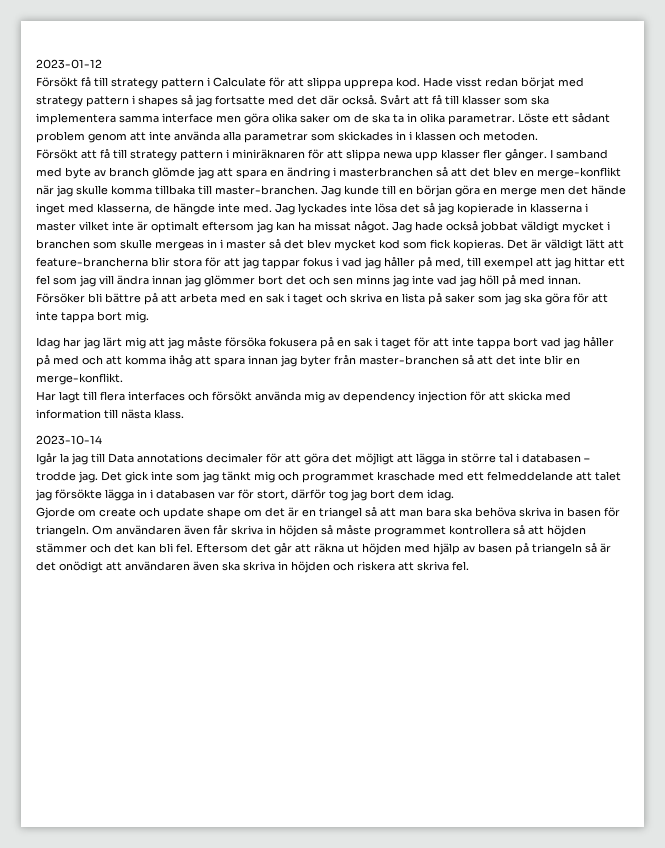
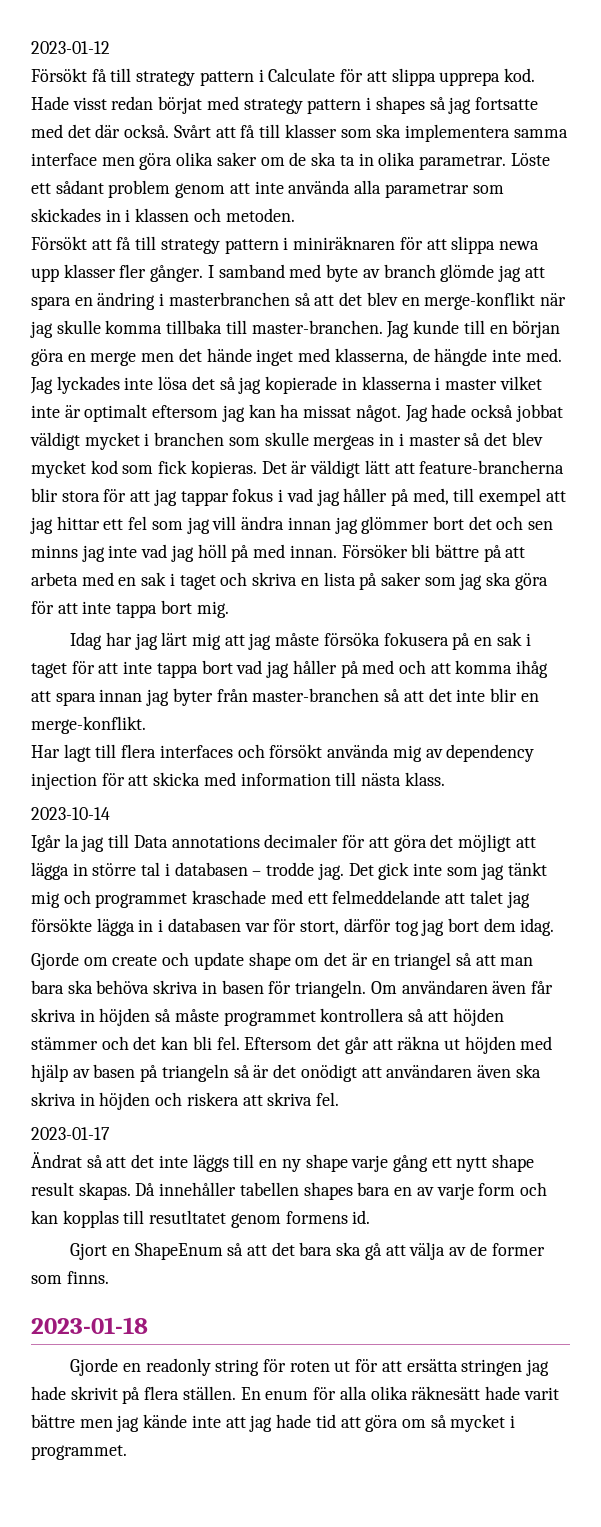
+ 2023-01-17
+ Ändrat så att det inte läggs till en ny shape varje gång ett nytt shape result skapas. Då innehåller tabellen shapes bara en av varje form och kan kopplas till resutltatet genom formens id.
+ Gjort en ShapeEnum så att det bara ska gå att välja av de former som finns.
+ 2023-01-18
+ Gjorde en readonly string för roten ut för att ersätta stringen jag hade skrivit på flera ställen. En enum för alla olika räknesätt hade varit bättre men jag kände inte att jag hade tid att göra om så mycket i programmet.

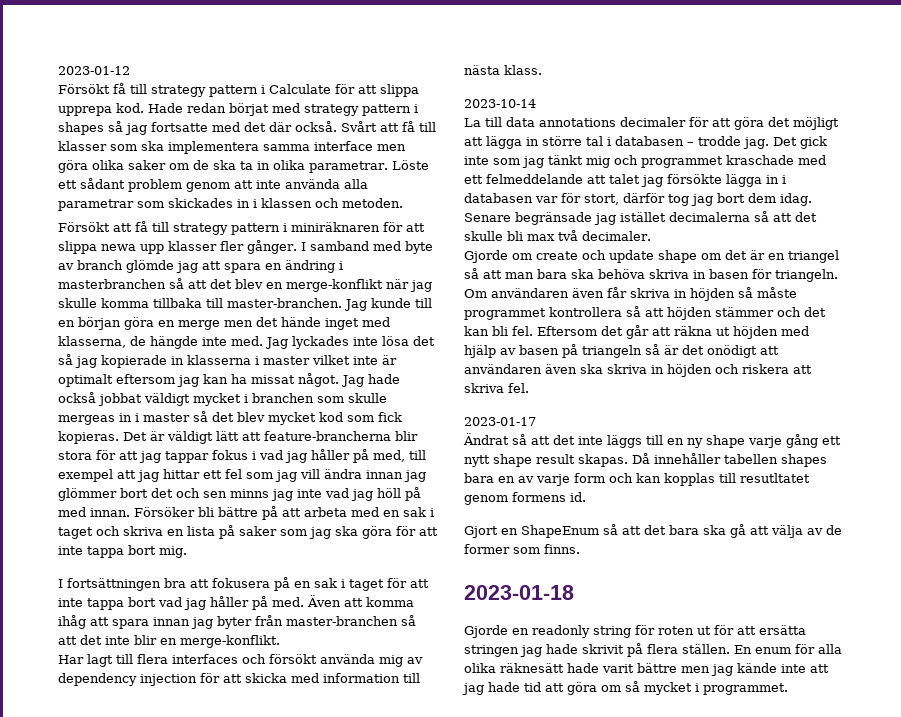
- Hade visst redan börjat med strategy pattern i shapes så jag fortsatte med det där också.
+ Hade redan börjat med strategy pattern i shapes så jag fortsatte med det där också.
- Idag har jag lärt mig att jag måste försöka fokusera på en sak i taget för att inte tappa bort vad jag håller på med och att komma ihåg att spara innan jag byter från master-branchen så att det inte blir en merge-konflikt.
+ I fortsättningen bra att fokusera på en sak i taget för att inte tappa bort vad jag håller på med. Även att komma ihåg att spara innan jag byter från master-branchen så att det inte blir en merge-konflikt.
- Igår la jag till Data annotations decimaler för att göra det möjligt att lägga in större tal i databasen – trodde jag.
+ La till data annotations decimaler för att göra det möjligt att lägga in större tal i databasen – trodde jag.
+ Senare begränsade jag istället decimalerna så att det skulle bli max två decimaler.

